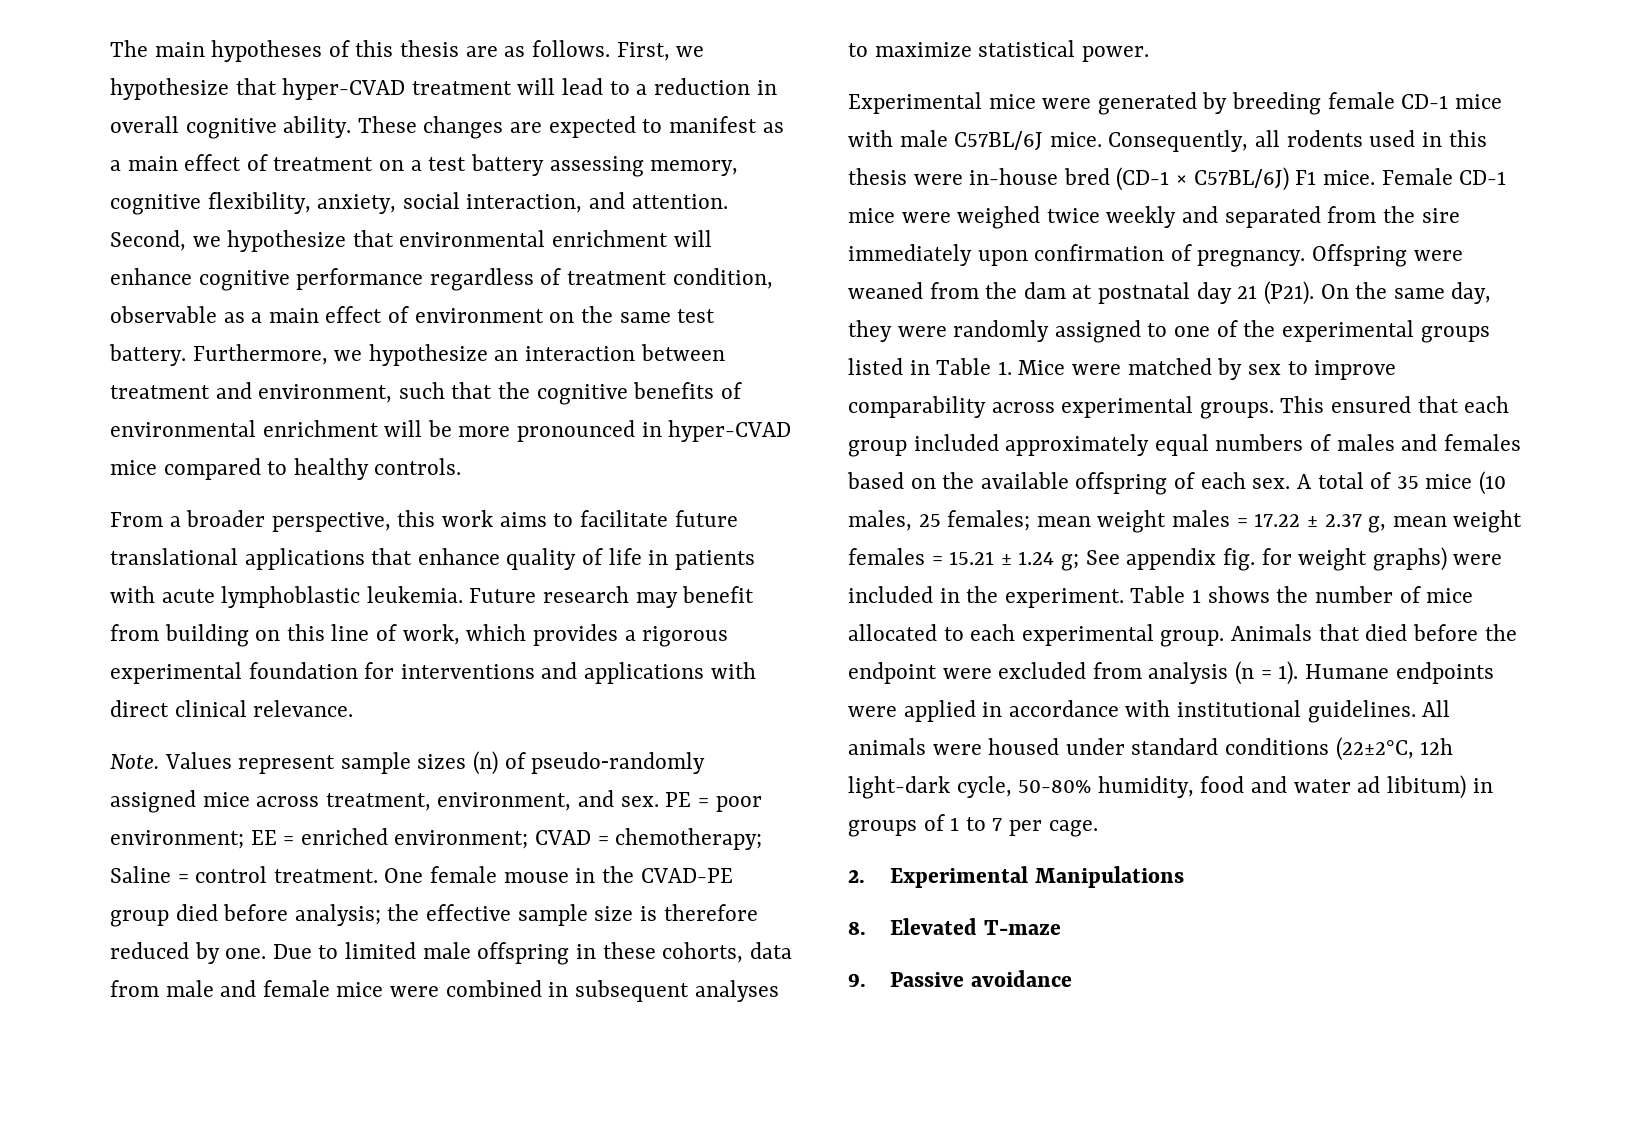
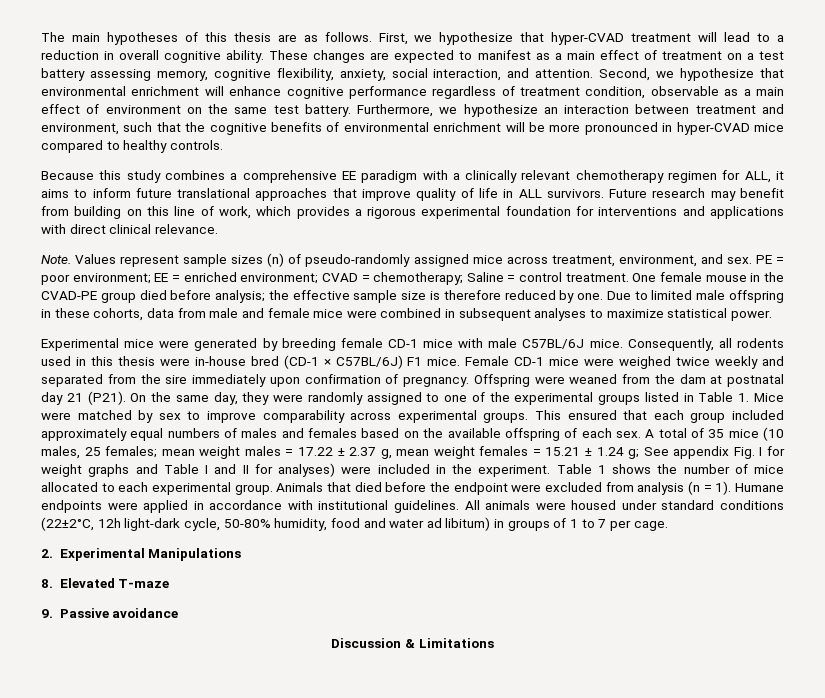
- From a broader perspective, this work aims to facilitate future translational applications that enhance quality of life in patients with acute lymphoblastic leukemia.
+ Because this study combines a comprehensive EE paradigm with a clinically relevant chemotherapy regimen for ALL, it aims to inform future translational approaches that improve quality of life in ALL survivors.
- A total of 35 mice (10 males, 25 females; mean weight males = 17.22 ± 2.37 g, mean weight females = 15.21 ± 1.24 g; See appendix fig. for weight graphs) were included in the experiment.
+ A total of 35 mice (10 males, 25 females; mean weight males = 17.22 ± 2.37 g, mean weight females = 15.21 ± 1.24 g; See appendix Fig. I for weight graphs and Table I and II for analyses) were included in the experiment.
+ Discussion & Limitations

